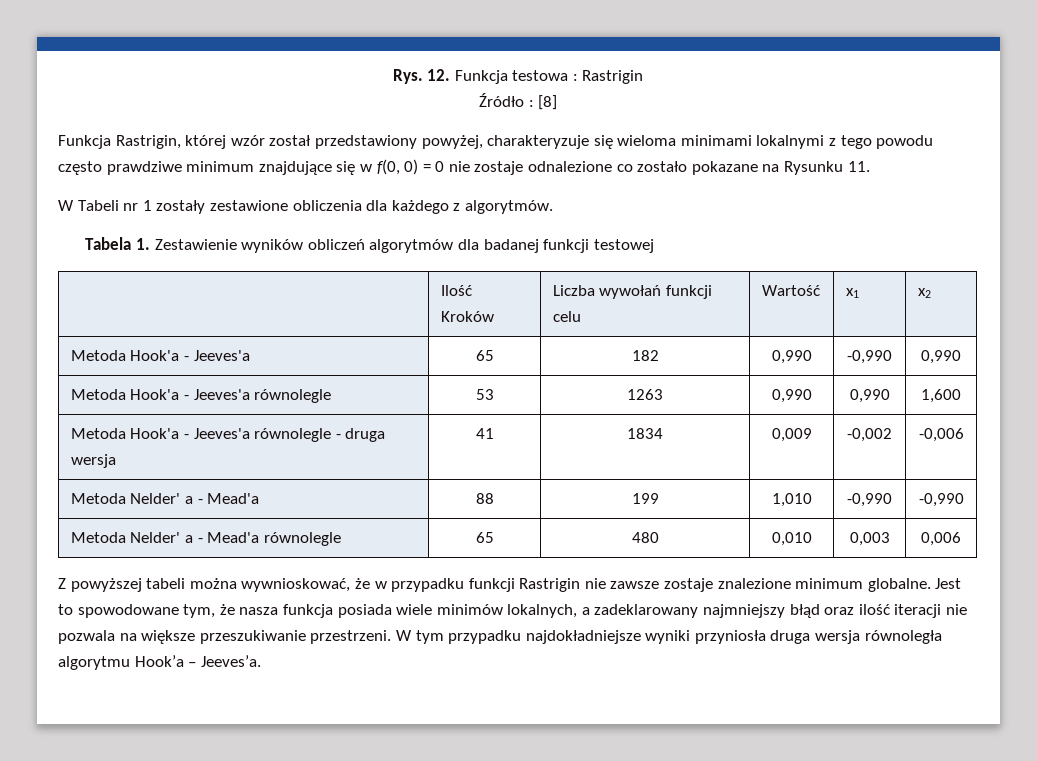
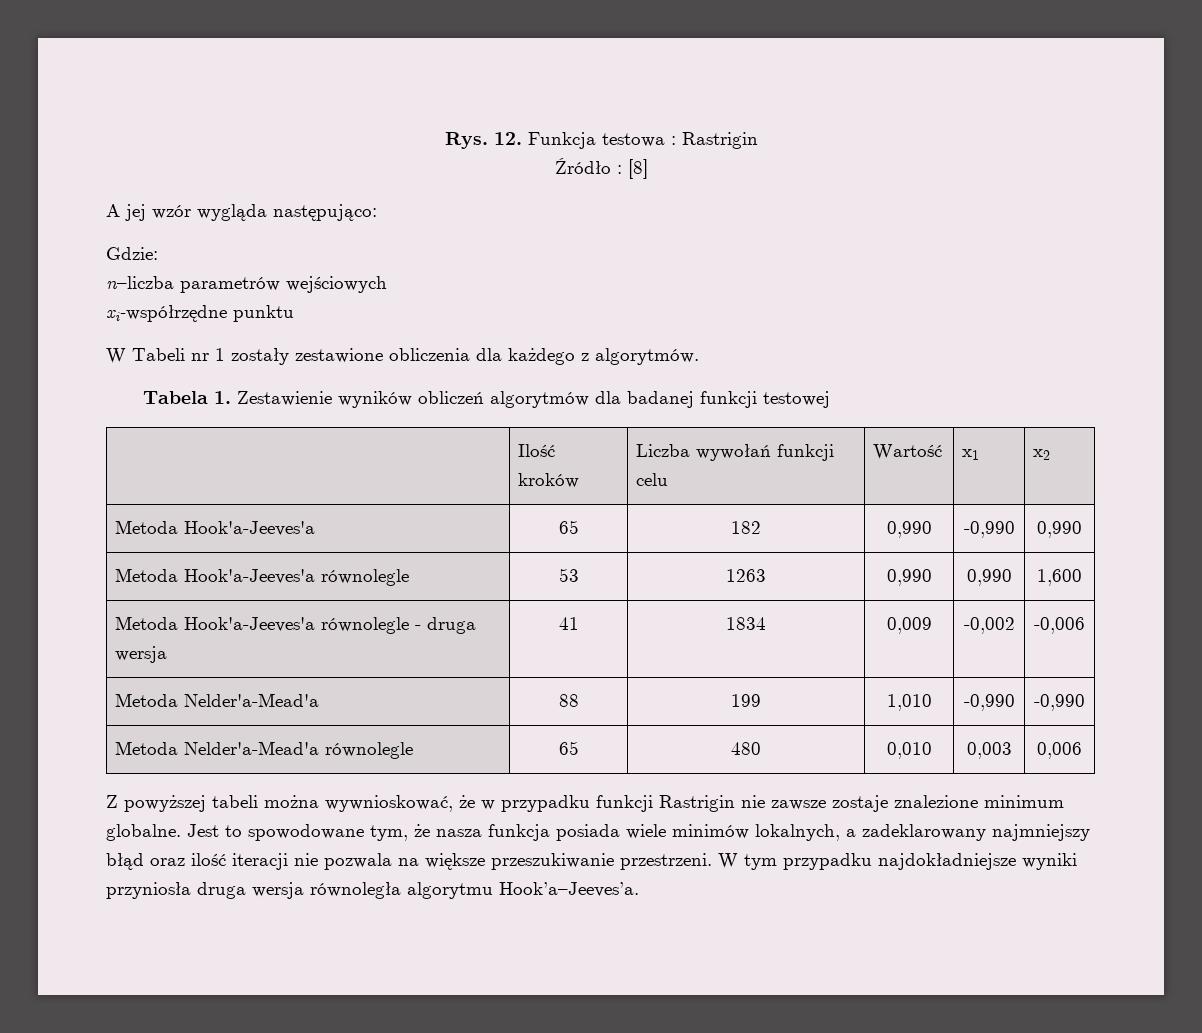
- Funkcja Rastrigin, której wzór został przedstawiony powyżej, charakteryzuje się wieloma minimami lokalnymi z tego powodu często prawdziwe minimum znajdujące się w f(0, 0) = 0 nie zostaje odnalezione co zostało pokazane na Rysunku 11.
+ A jej wzór wygląda następująco:
+ Gdzie:
+ n–liczba parametrów wejściowych
+ xi-współrzędne punktu
- | Ilość Kroków | Liczba wywołań funkcji celu | Wartość | x1 | x2
+ | Ilość kroków | Liczba wywołań funkcji celu | Wartość | x1 | x2
- Metoda Hook'a - Jeeves'a | 65 | 182 | 0,990 | -0,990 | 0,990
+ Metoda Hook'a-Jeeves'a | 65 | 182 | 0,990 | -0,990 | 0,990
- Metoda Hook'a - Jeeves'a równolegle | 53 | 1263 | 0,990 | 0,990 | 1,600
+ Metoda Hook'a-Jeeves'a równolegle | 53 | 1263 | 0,990 | 0,990 | 1,600
- Metoda Hook'a - Jeeves'a równolegle - druga wersja | 41 | 1834 | 0,009 | -0,002 | -0,006
+ Metoda Hook'a-Jeeves'a równolegle - druga wersja | 41 | 1834 | 0,009 | -0,002 | -0,006
- Metoda Nelder' a - Mead'a | 88 | 199 | 1,010 | -0,990 | -0,990
+ Metoda Nelder'a-Mead'a | 88 | 199 | 1,010 | -0,990 | -0,990
- Metoda Nelder' a - Mead'a równolegle | 65 | 480 | 0,010 | 0,003 | 0,006
+ Metoda Nelder'a-Mead'a równolegle | 65 | 480 | 0,010 | 0,003 | 0,006
- W tym przypadku najdokładniejsze wyniki przyniosła druga wersja równoległa algorytmu Hook’a – Jeeves’a.
+ W tym przypadku najdokładniejsze wyniki przyniosła druga wersja równoległa algorytmu Hook’a–Jeeves’a.

